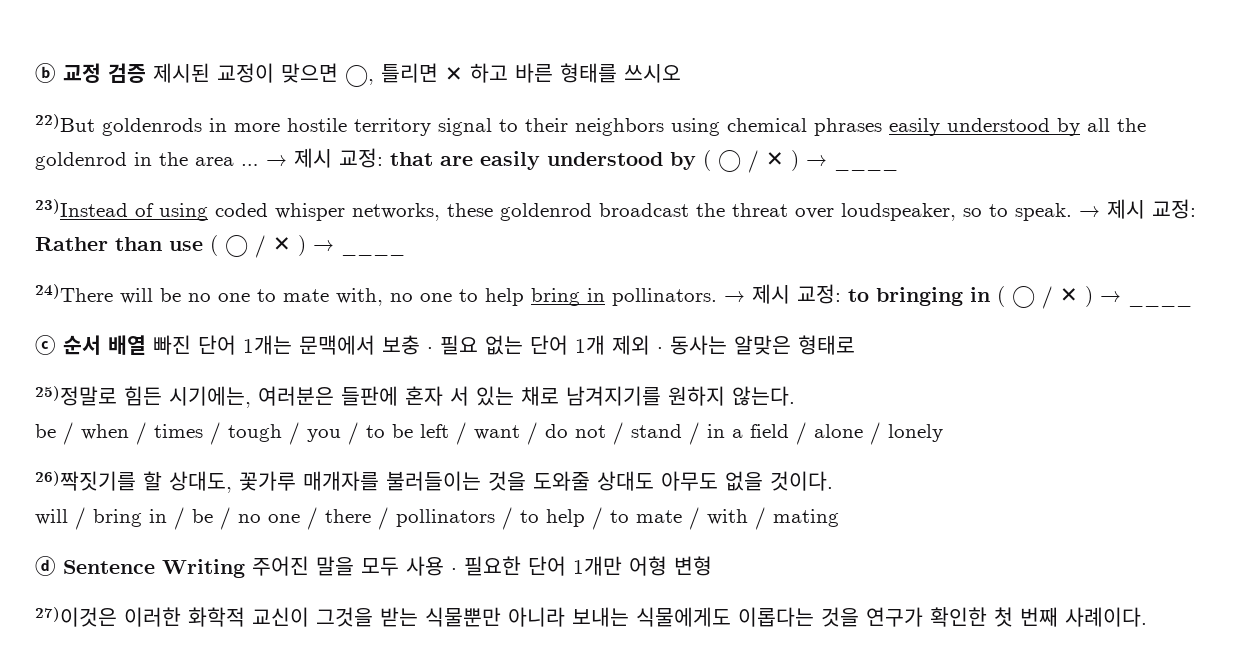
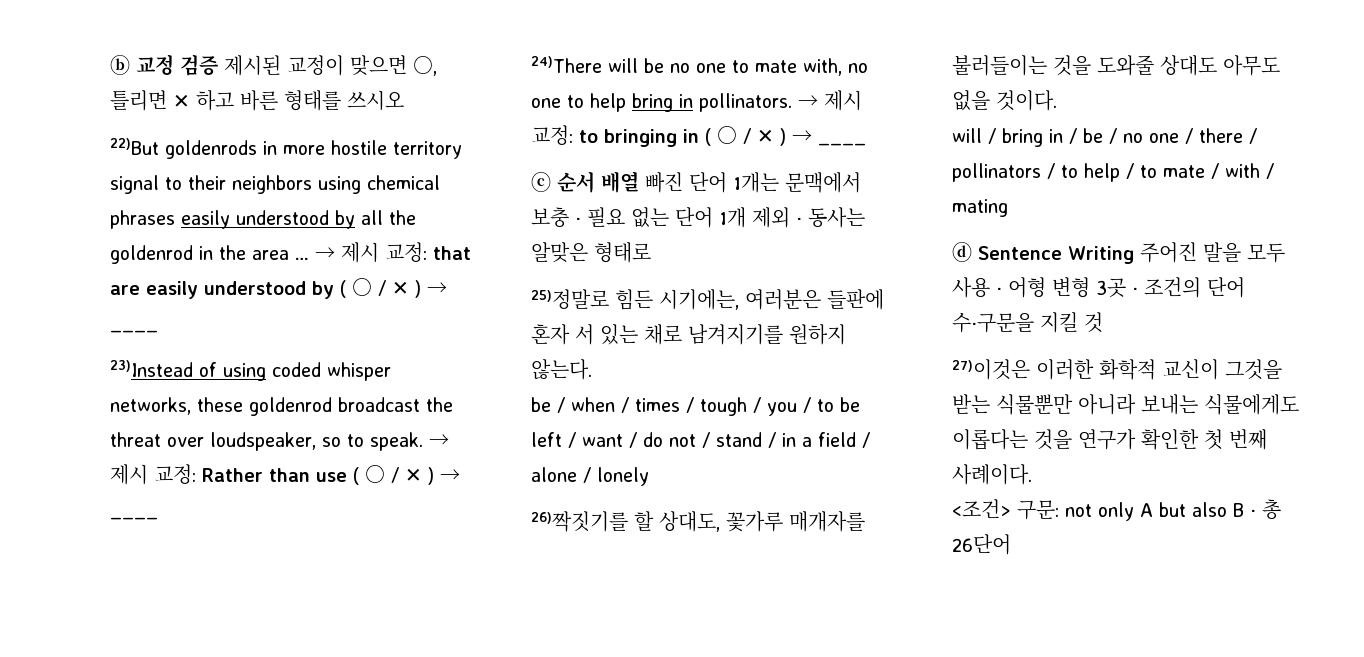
- ⓓ Sentence Writing 주어진 말을 모두 사용 · 필요한 단어 1개만 어형 변형
+ ⓓ Sentence Writing 주어진 말을 모두 사용 · 어형 변형 3곳 · 조건의 단어 수·구문을 지킬 것
+ <조건> 구문: not only A but also B · 총 26단어

